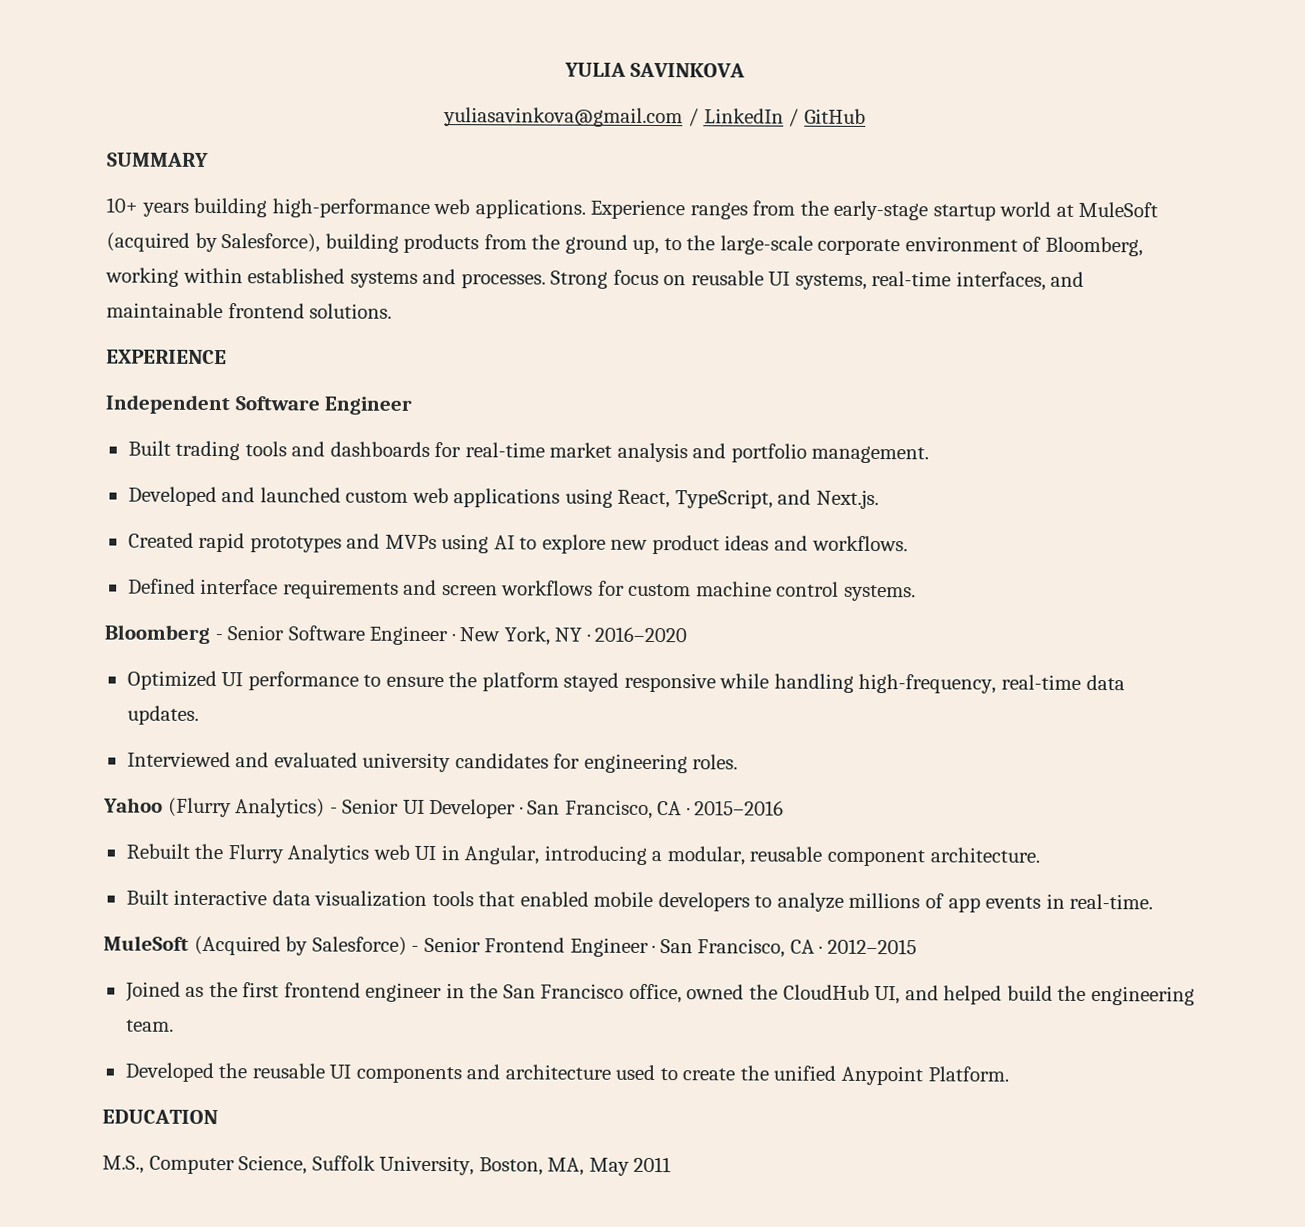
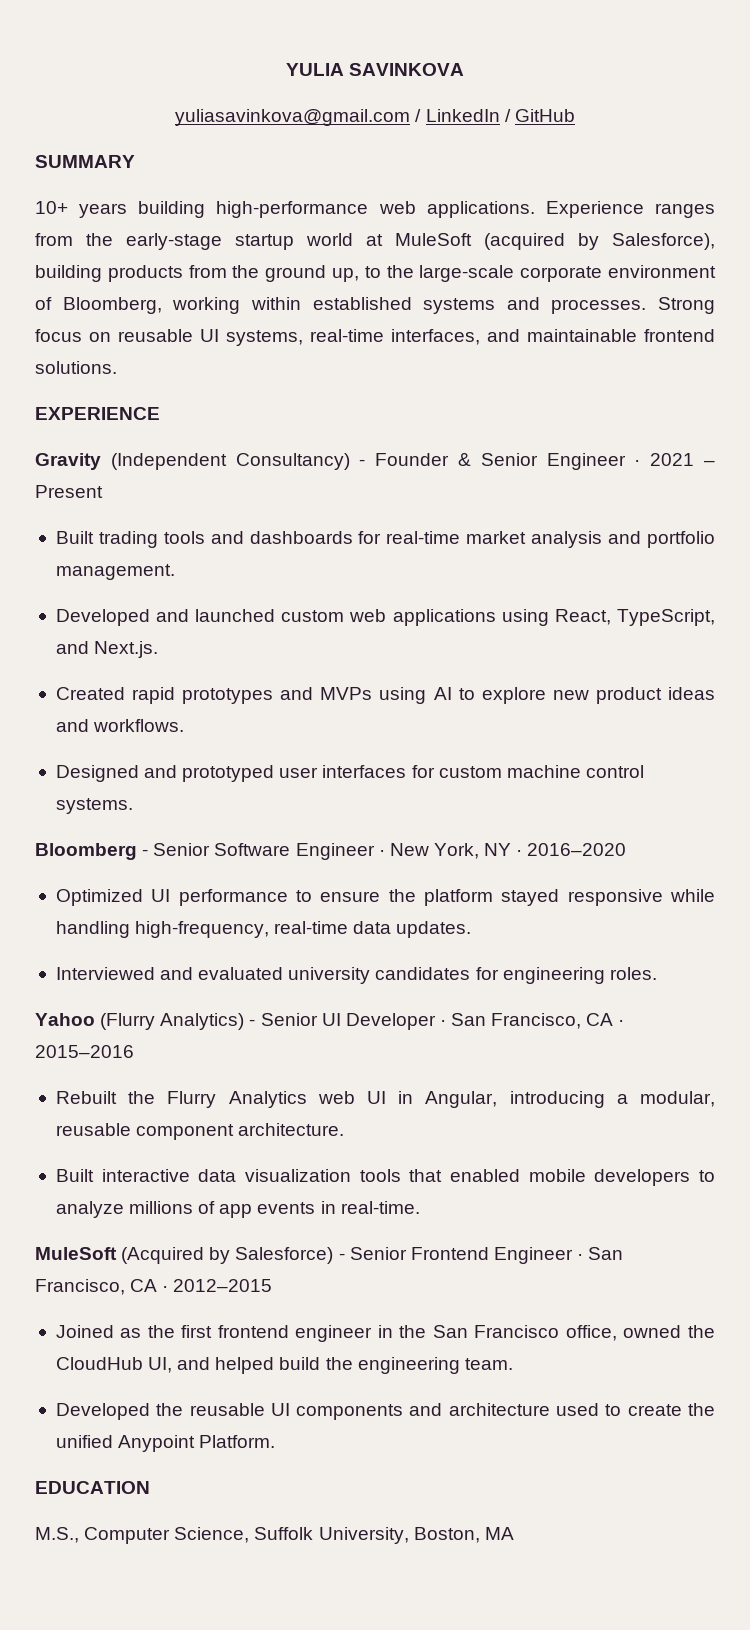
- Independent Software Engineer
+ Gravity (Independent Consultancy) - Founder & Senior Engineer · 2021 – Present
- Defined interface requirements and screen workflows for custom machine control systems.
+ Designed and prototyped user interfaces for custom machine control systems.
- M.S., Computer Science, Suffolk University, Boston, MA, May 2011
+ M.S., Computer Science, Suffolk University, Boston, MA

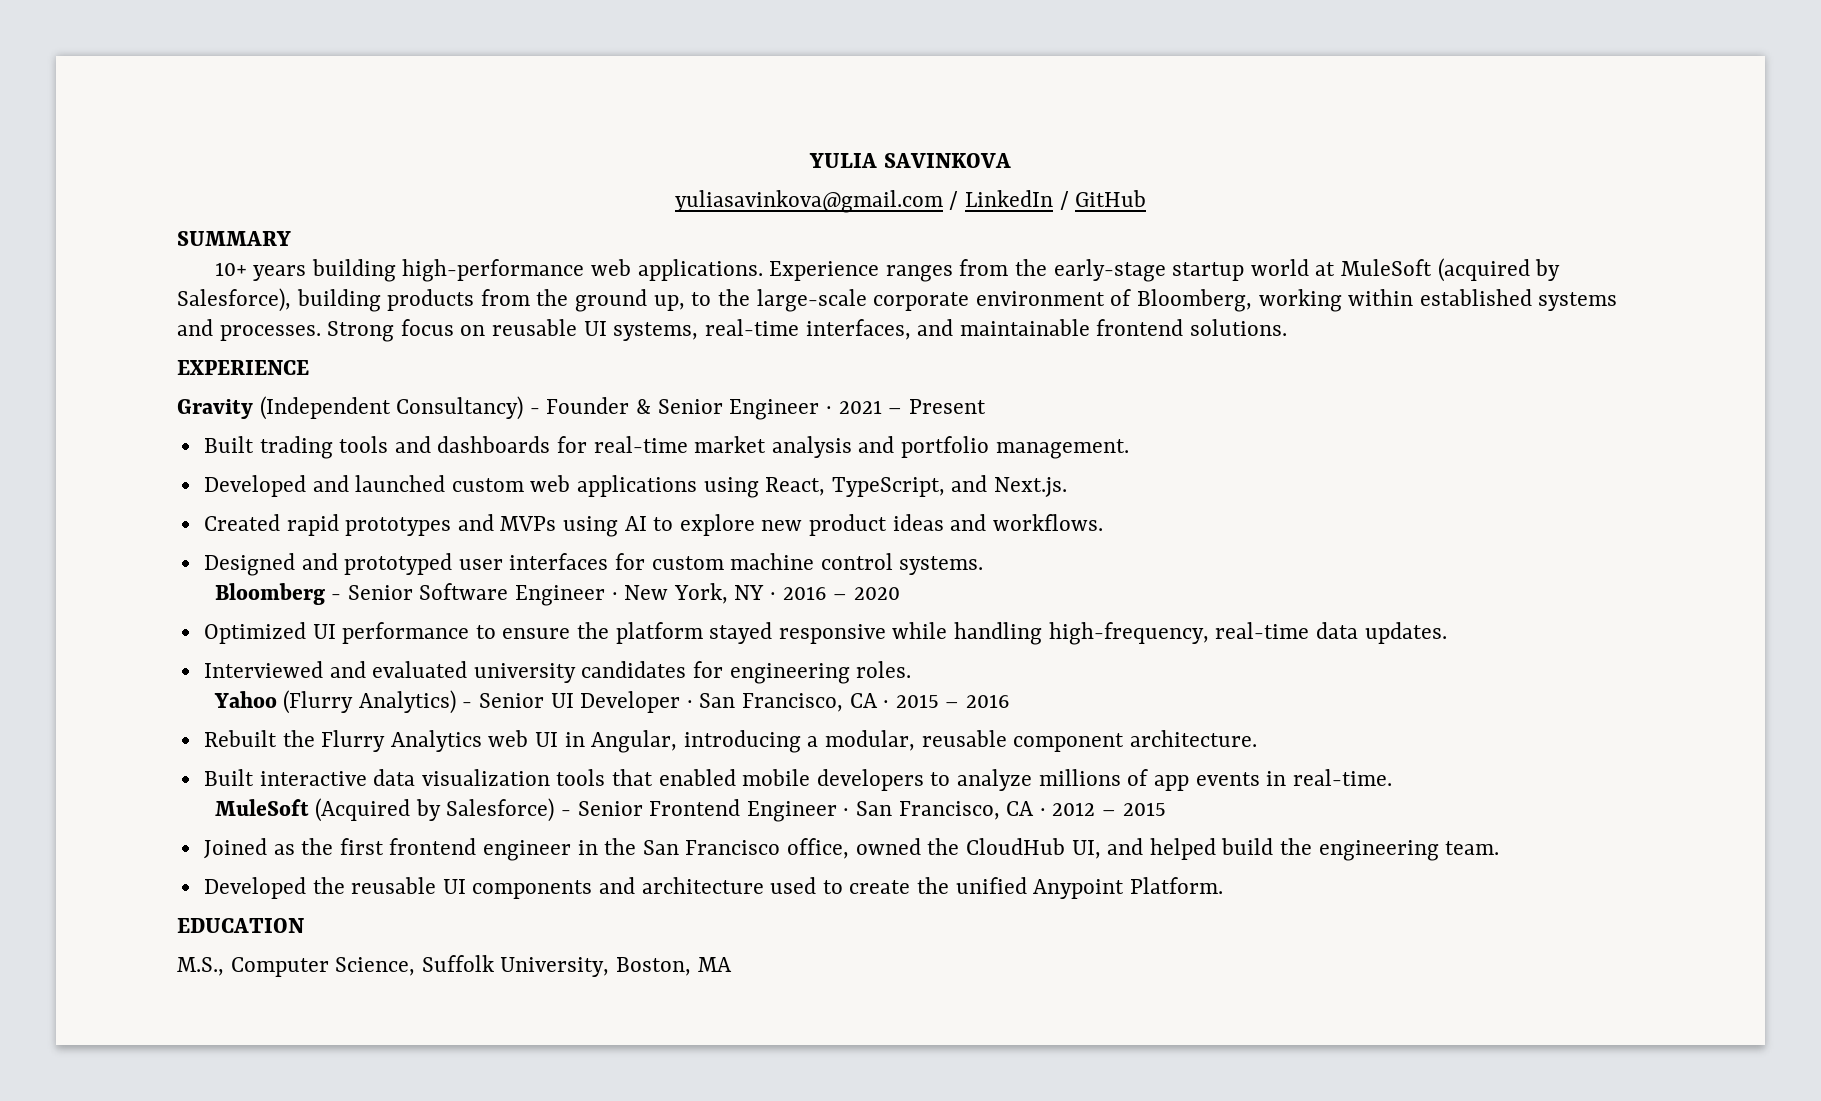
- Bloomberg - Senior Software Engineer · New York, NY · 2016–2020
+ Bloomberg - Senior Software Engineer · New York, NY · 2016 – 2020
- Yahoo (Flurry Analytics) - Senior UI Developer · San Francisco, CA · 2015–2016
+ Yahoo (Flurry Analytics) - Senior UI Developer · San Francisco, CA · 2015 – 2016
- MuleSoft (Acquired by Salesforce) - Senior Frontend Engineer · San Francisco, CA · 2012–2015
+ MuleSoft (Acquired by Salesforce) - Senior Frontend Engineer · San Francisco, CA · 2012 – 2015

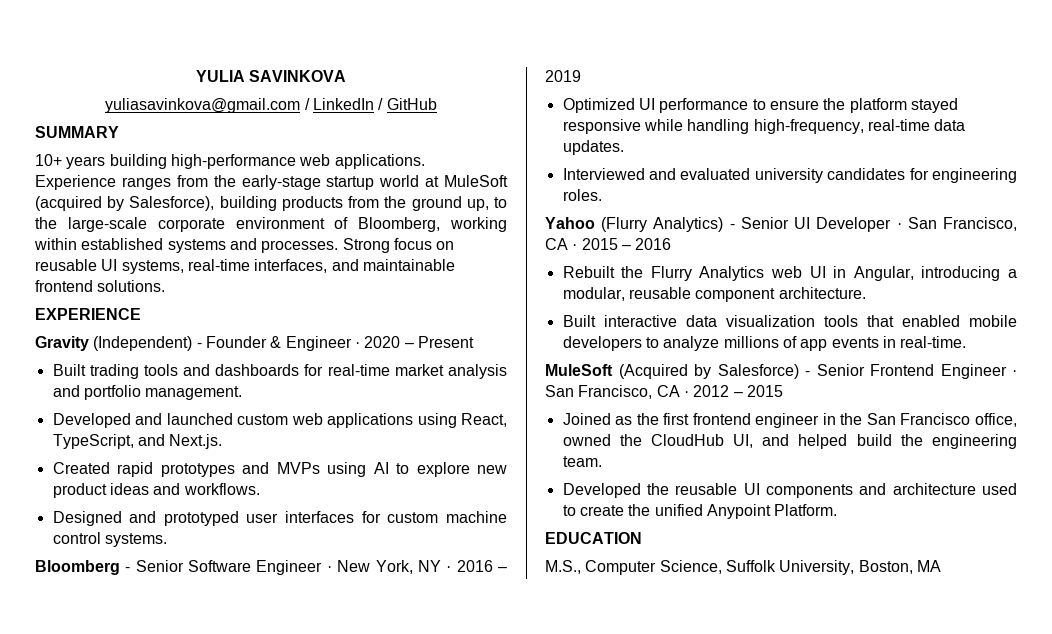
- Gravity (Independent Consultancy) - Founder & Senior Engineer · 2021 – Present
+ Gravity (Independent) - Founder & Engineer · 2020 – Present
- Bloomberg - Senior Software Engineer · New York, NY · 2016 – 2020
+ Bloomberg - Senior Software Engineer · New York, NY · 2016 – 2019

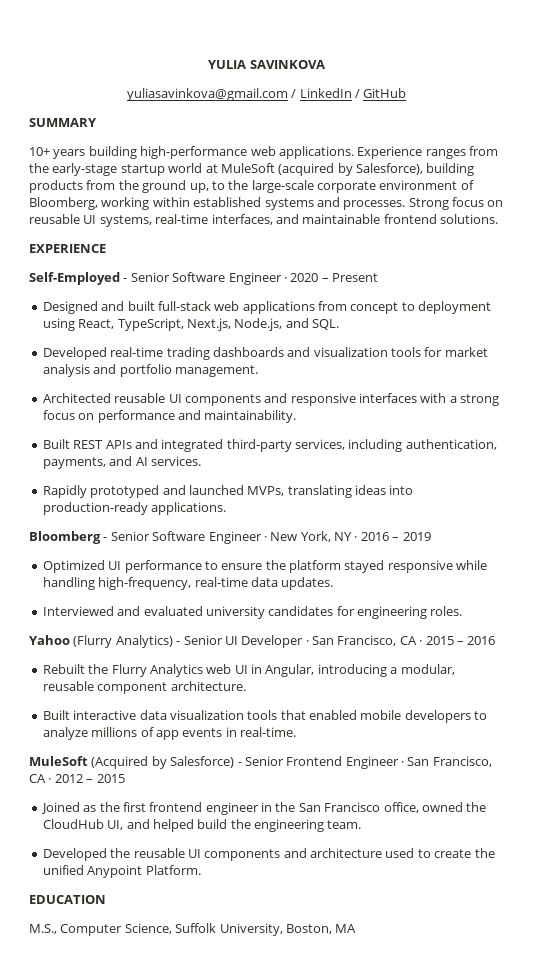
- Gravity (Independent) - Founder & Engineer · 2020 – Present
+ Self-Employed - Senior Software Engineer · 2020 – Present
- Built trading tools and dashboards for real-time market analysis and portfolio management.
+ Designed and built full-stack web applications from concept to deployment using React, TypeScript, Next.js, Node.js, and SQL.
+ Developed real-time trading dashboards and visualization tools for market analysis and portfolio management.
- Developed and launched custom web applications using React, TypeScript, and Next.js.
- Created rapid prototypes and MVPs using AI to explore new product ideas and workflows.
- Designed and prototyped user interfaces for custom machine control systems.
+ Architected reusable UI components and responsive interfaces with a strong focus on performance and maintainability.
+ Built REST APIs and integrated third-party services, including authentication, payments, and AI services.
+ Rapidly prototyped and launched MVPs, translating ideas into production-ready applications.

